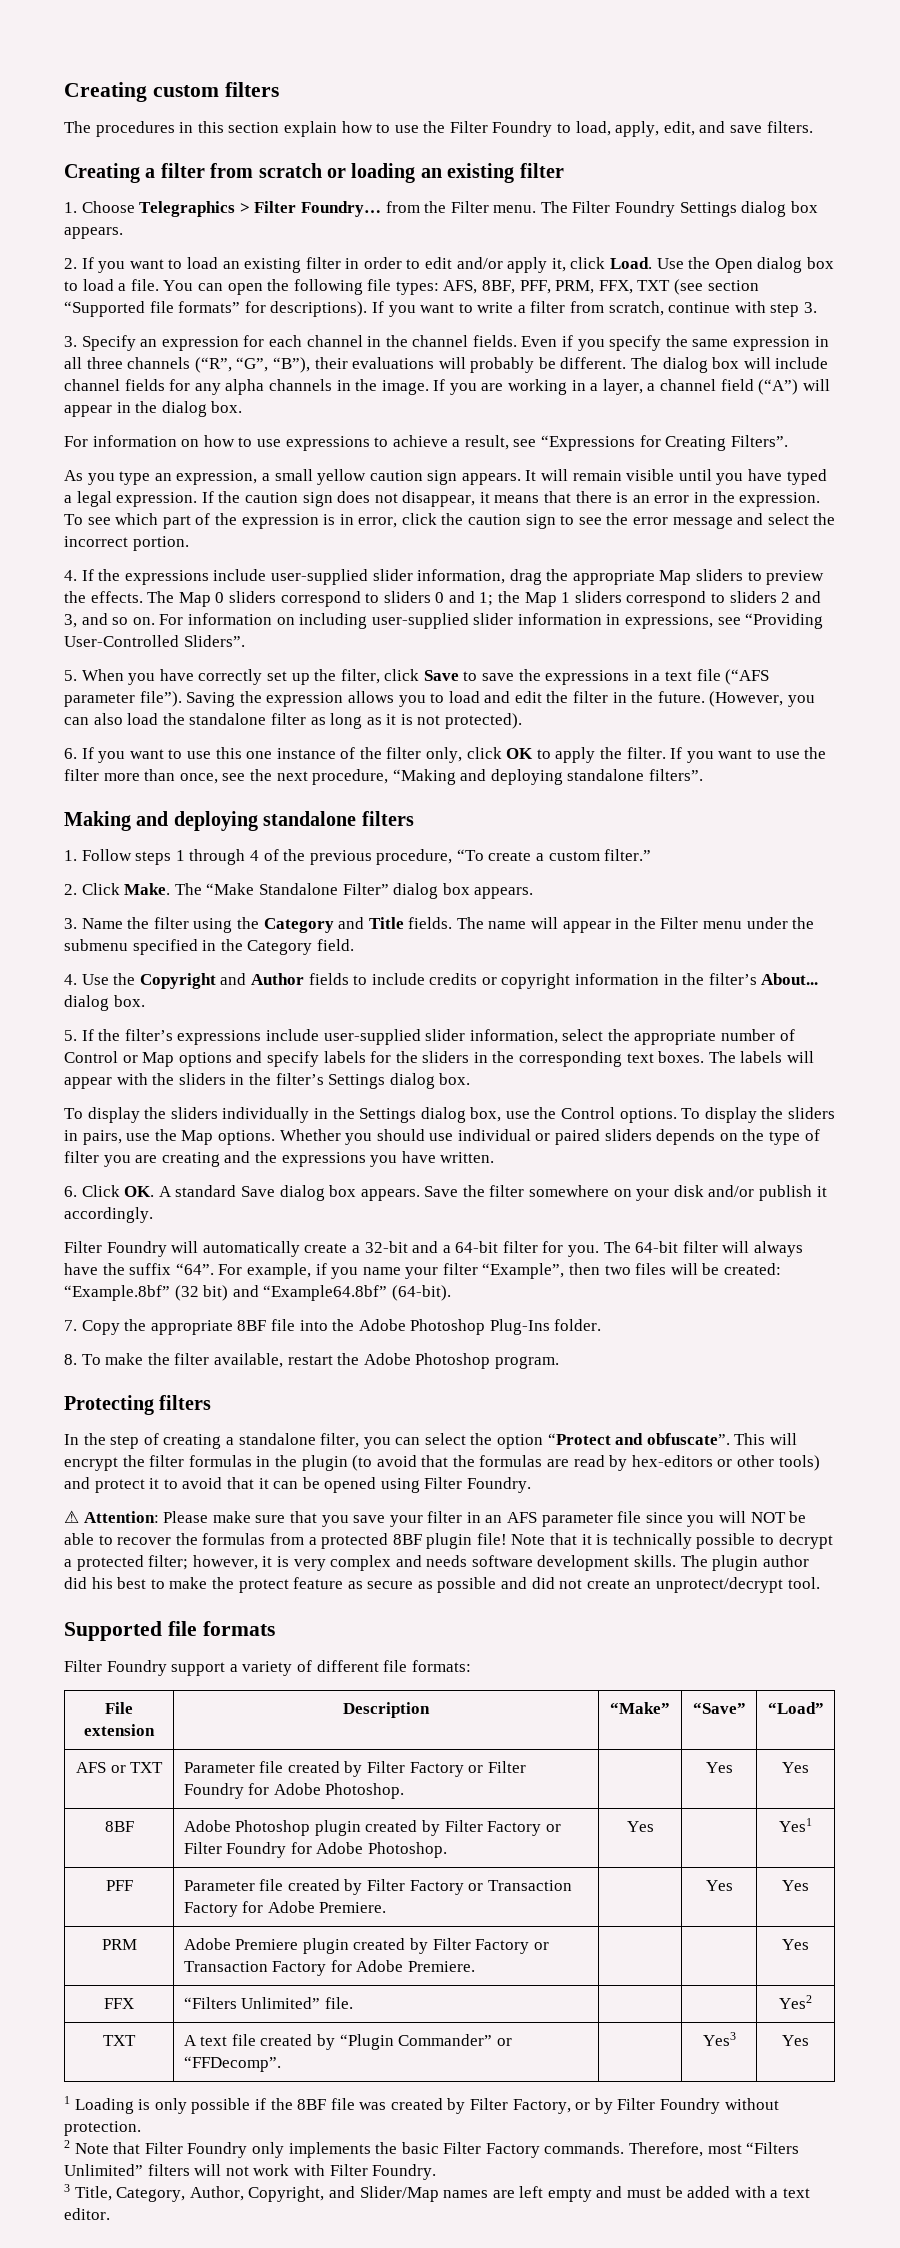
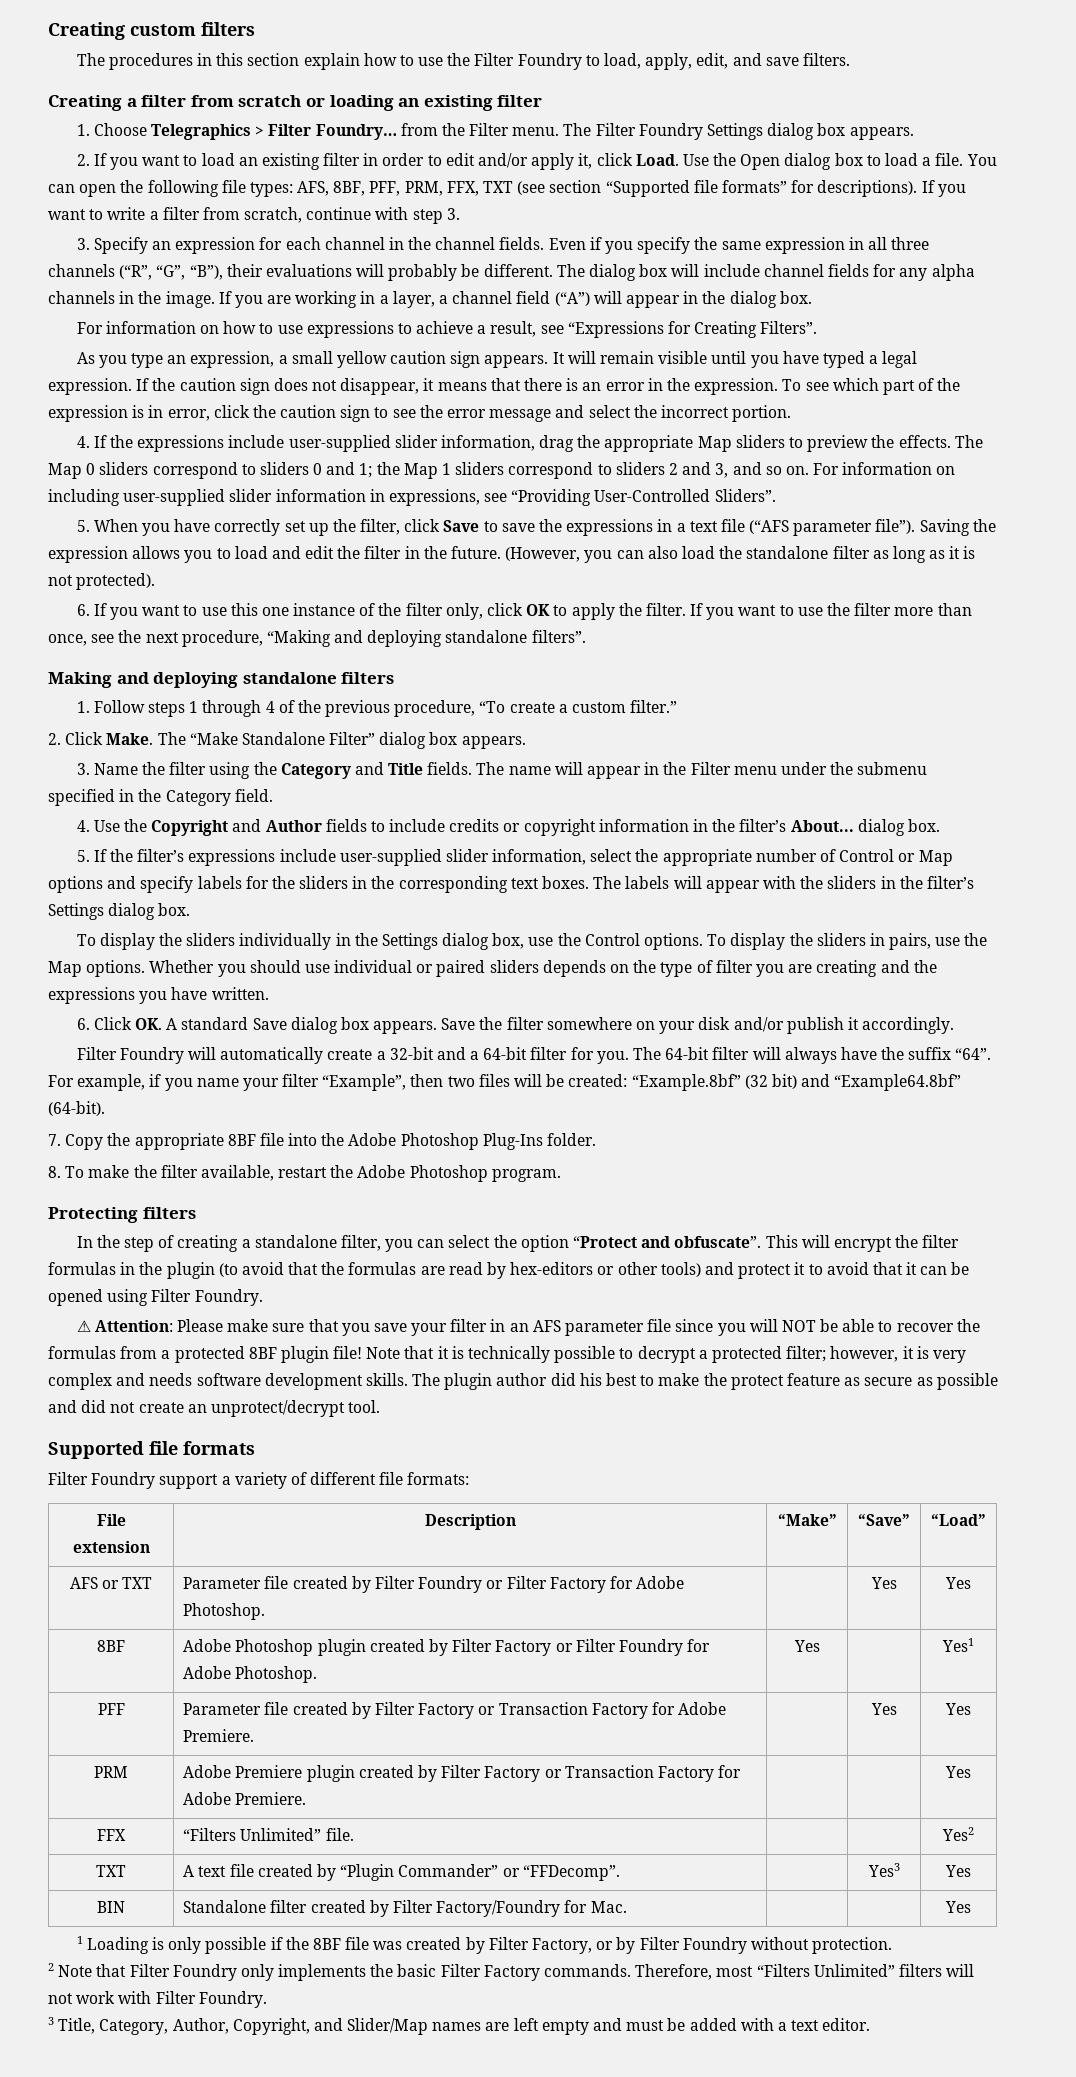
- AFS or TXT | Parameter file created by Filter Factory or Filter Foundry for Adobe Photoshop. | | Yes | Yes
+ AFS or TXT | Parameter file created by Filter Foundry or Filter Factory for Adobe Photoshop. | | Yes | Yes
+ BIN | Standalone filter created by Filter Factory/Foundry for Mac. | | | Yes

